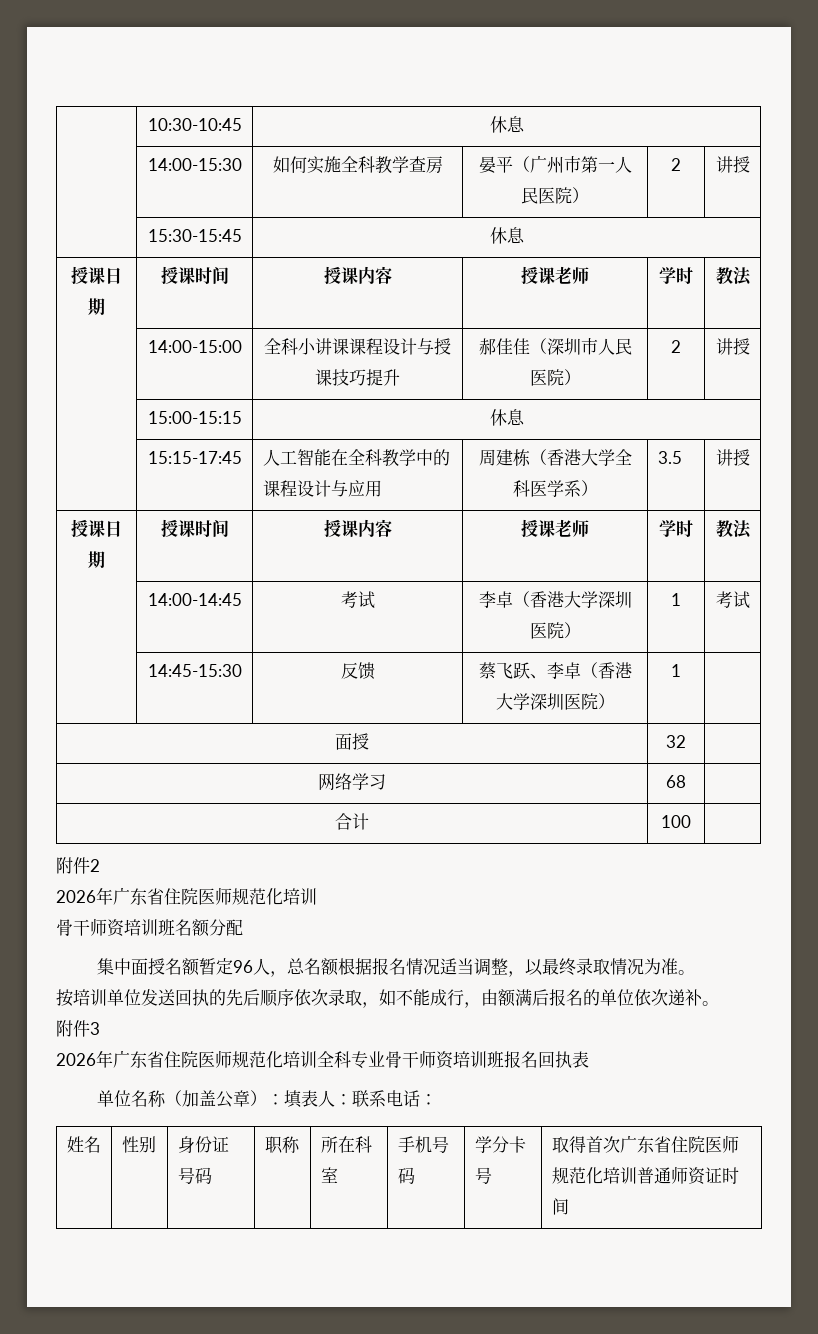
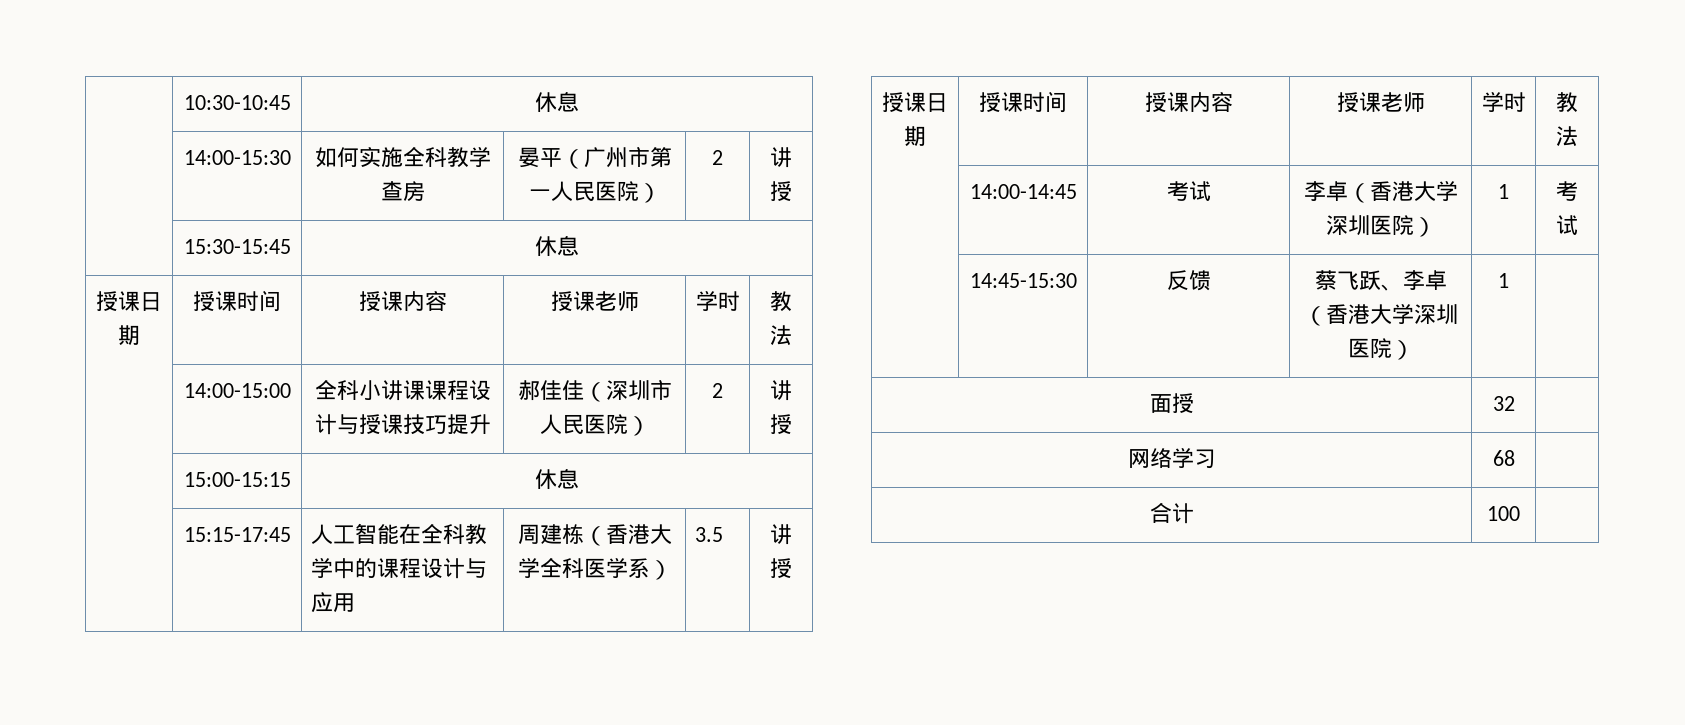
- 附件2
- 2026年广东省住院医师规范化培训
- 骨干师资培训班名额分配
- 集中面授名额暂定96人，总名额根据报名情况适当调整，以最终录取情况为准。
- 按培训单位发送回执的先后顺序依次录取，如不能成行，由额满后报名的单位依次递补。
- 附件3
- 2026年广东省住院医师规范化培训全科专业骨干师资培训班报名回执表
- 单位名称（加盖公章）：填表人：联系电话：
- 姓名 | 性别 | 身份证号码 | 职称 | 所在科室 | 手机号码 | 学分卡号 | 取得首次广东省住院医师规范化培训普通师资证时间

